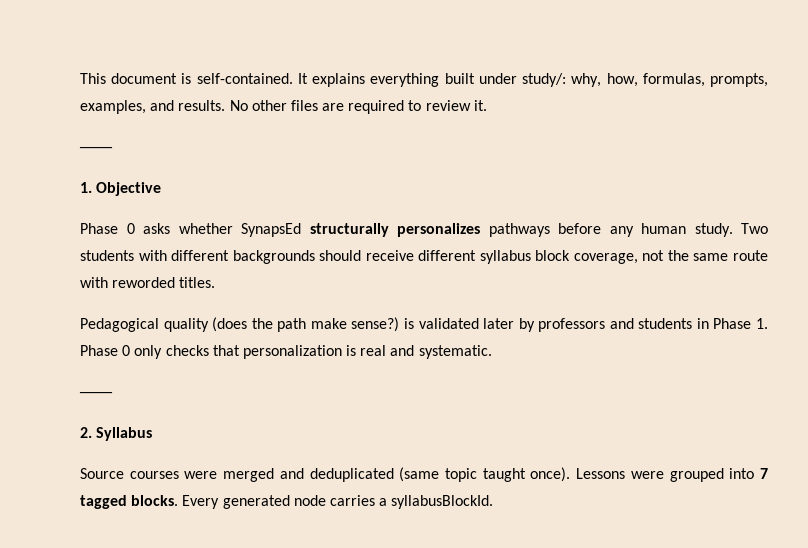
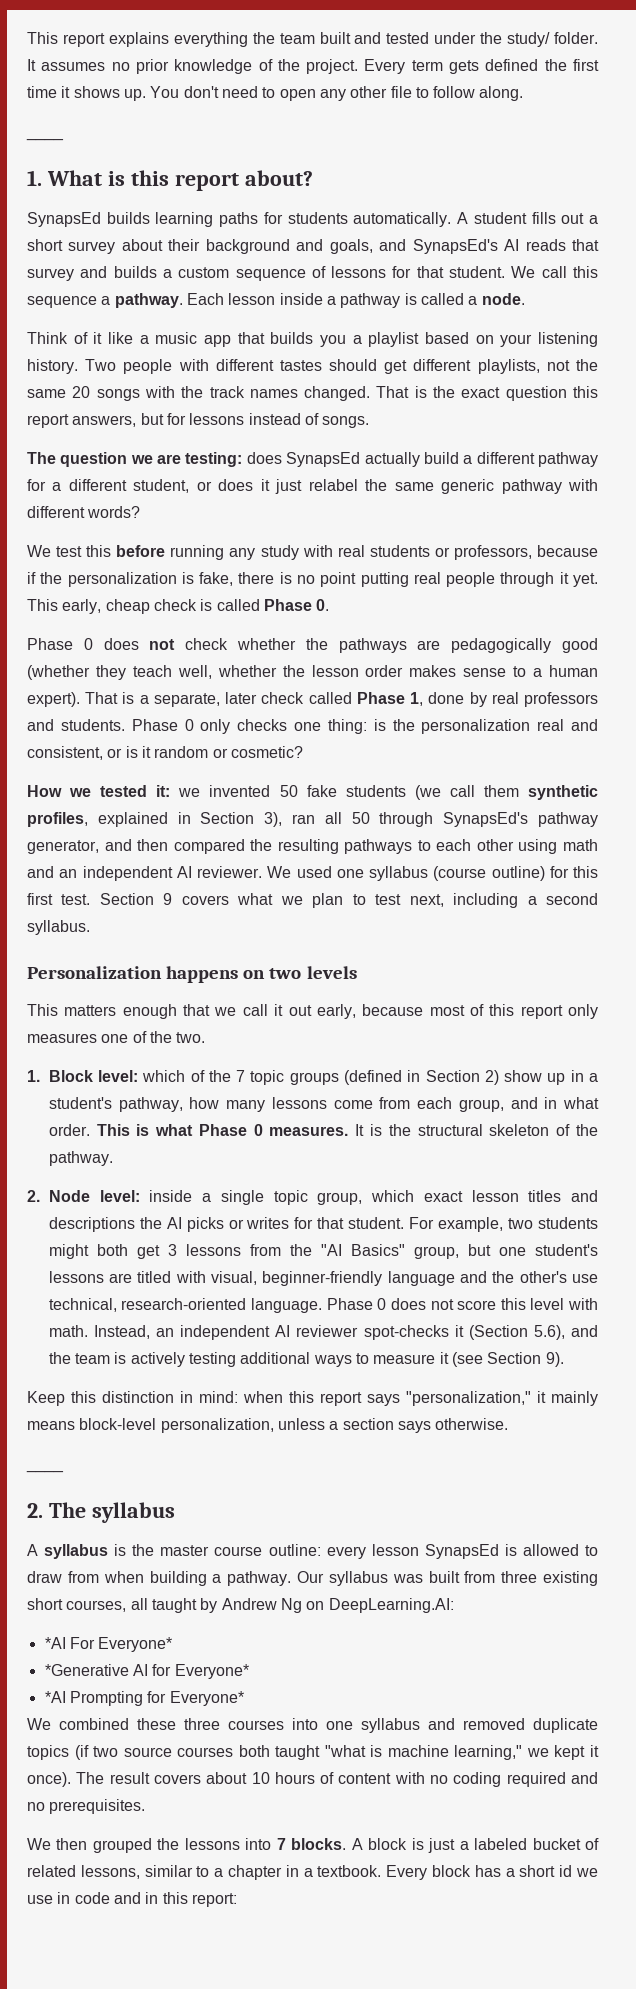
- This document is self-contained. It explains everything built under study/: why, how, formulas, prompts, examples, and results. No other files are required to review it.
- ────
- 1. Objective
- Phase 0 asks whether SynapsEd structurally personalizes pathways before any human study. Two students with different backgrounds should receive different syllabus block coverage, not the same route with reworded titles.
- Pedagogical quality (does the path make sense?) is validated later by professors and students in Phase 1. Phase 0 only checks that personalization is real and systematic.
- ────
- 2. Syllabus
- Source courses were merged and deduplicated (same topic taught once). Lessons were grouped into 7 tagged blocks. Every generated node carries a syllabusBlockId.
+ This report explains everything the team built and tested under the study/ folder. It assumes no prior knowledge of the project. Every term gets defined the first time it shows up. You don't need to open any other file to follow along.
+ ____
+ 1. What is this report about?
+ SynapsEd builds learning paths for students automatically. A student fills out a short survey about their background and goals, and SynapsEd's AI reads that survey and builds a custom sequence of lessons for that student. We call this sequence a pathway. Each lesson inside a pathway is called a node.
+ Think of it like a music app that builds you a playlist based on your listening history. Two people with different tastes should get different playlists, not the same 20 songs with the track names changed. That is the exact question this report answers, but for lessons instead of songs.
+ The question we are testing: does SynapsEd actually build a different pathway for a different student, or does it just relabel the same generic pathway with different words?
+ We test this before running any study with real students or professors, because if the personalization is fake, there is no point putting real people through it yet. This early, cheap check is called Phase 0.
+ Phase 0 does not check whether the pathways are pedagogically good (whether they teach well, whether the lesson order makes sense to a human expert). That is a separate, later check called Phase 1, done by real professors and students. Phase 0 only checks one thing: is the personalization real and consistent, or is it random or cosmetic?
+ How we tested it: we invented 50 fake students (we call them synthetic profiles, explained in Section 3), ran all 50 through SynapsEd's pathway generator, and then compared the resulting pathways to each other using math and an independent AI reviewer. We used one syllabus (course outline) for this first test. Section 9 covers what we plan to test next, including a second syllabus.
+ Personalization happens on two levels
+ This matters enough that we call it out early, because most of this report only measures one of the two.
+ 1. Block level: which of the 7 topic groups (defined in Section 2) show up in a student's pathway, how many lessons come from each group, and in what order. This is what Phase 0 measures. It is the structural skeleton of the pathway.
+ 2. Node level: inside a single topic group, which exact lesson titles and descriptions the AI picks or writes for that student. For example, two students might both get 3 lessons from the "AI Basics" group, but one student's lessons are titled with visual, beginner-friendly language and the other's use technical, research-oriented language. Phase 0 does not score this level with math. Instead, an independent AI reviewer spot-checks it (Section 5.6), and the team is actively testing additional ways to measure it (see Section 9).
+ Keep this distinction in mind: when this report says "personalization," it mainly means block-level personalization, unless a section says otherwise.
+ ____
+ 2. The syllabus
+ A syllabus is the master course outline: every lesson SynapsEd is allowed to draw from when building a pathway. Our syllabus was built from three existing short courses, all taught by Andrew Ng on DeepLearning.AI:
+ *AI For Everyone*
+ *Generative AI for Everyone*
+ *AI Prompting for Everyone*
+ We combined these three courses into one syllabus and removed duplicate topics (if two source courses both taught "what is machine learning," we kept it once). The result covers about 10 hours of content with no coding required and no prerequisites.
+ We then grouped the lessons into 7 blocks. A block is just a labeled bucket of related lessons, similar to a chapter in a textbook. Every block has a short id we use in code and in this report:

